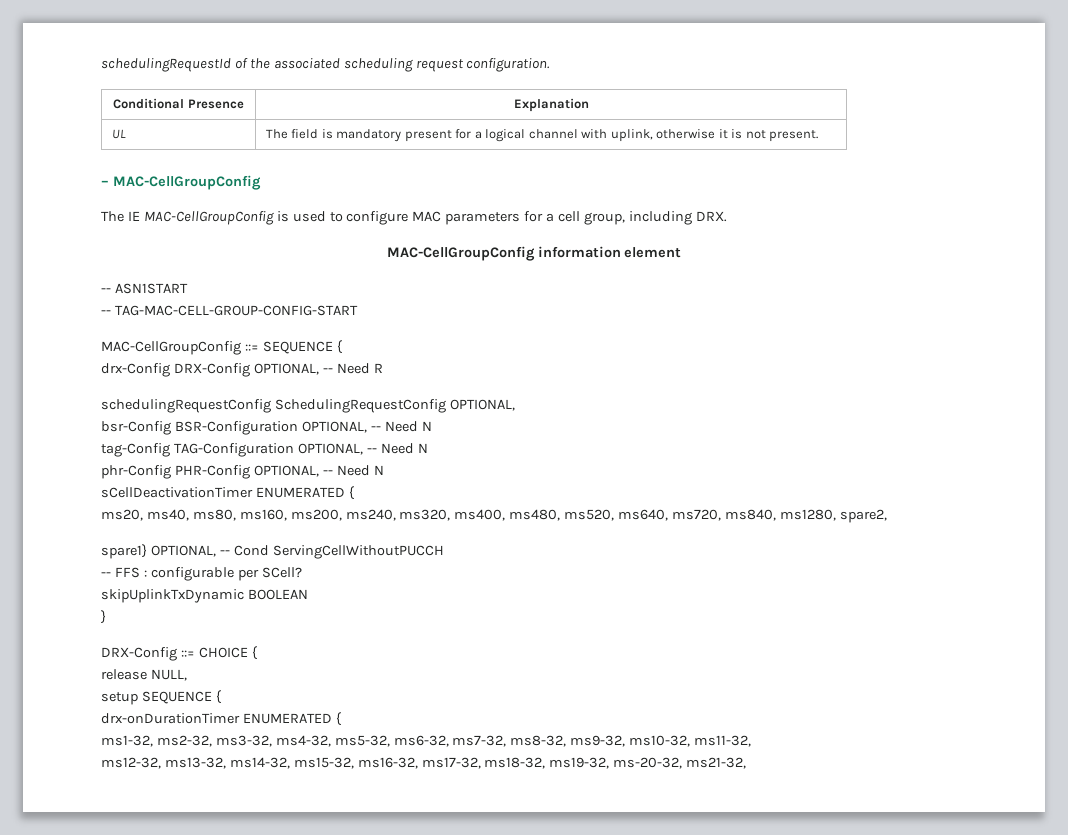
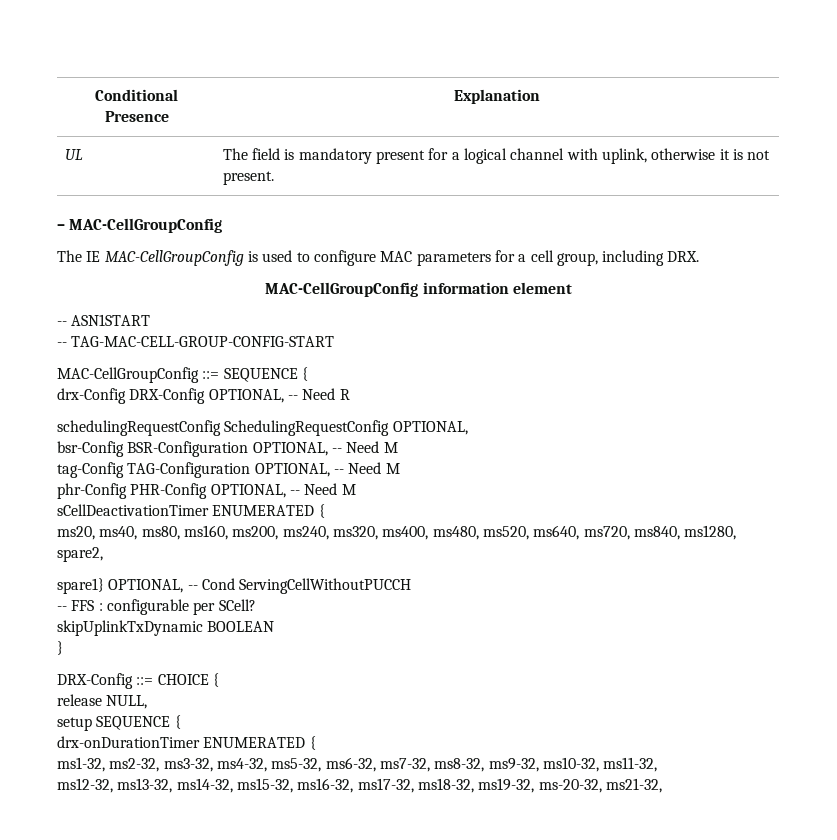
- schedulingRequestId of the associated scheduling request configuration.
- bsr-Config BSR-Configuration OPTIONAL, -- Need N
+ bsr-Config BSR-Configuration OPTIONAL, -- Need M
- tag-Config TAG-Configuration OPTIONAL, -- Need N
+ tag-Config TAG-Configuration OPTIONAL, -- Need M
- phr-Config PHR-Config OPTIONAL, -- Need N
+ phr-Config PHR-Config OPTIONAL, -- Need M

